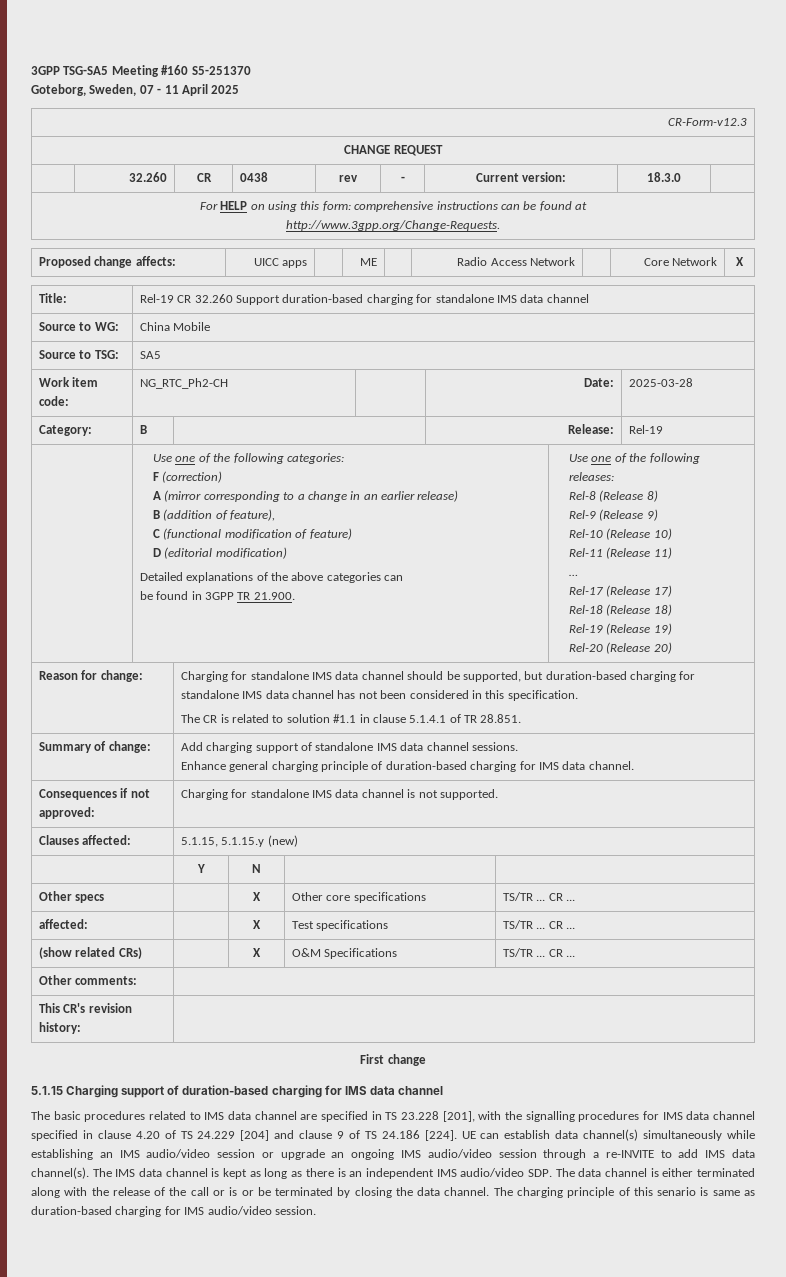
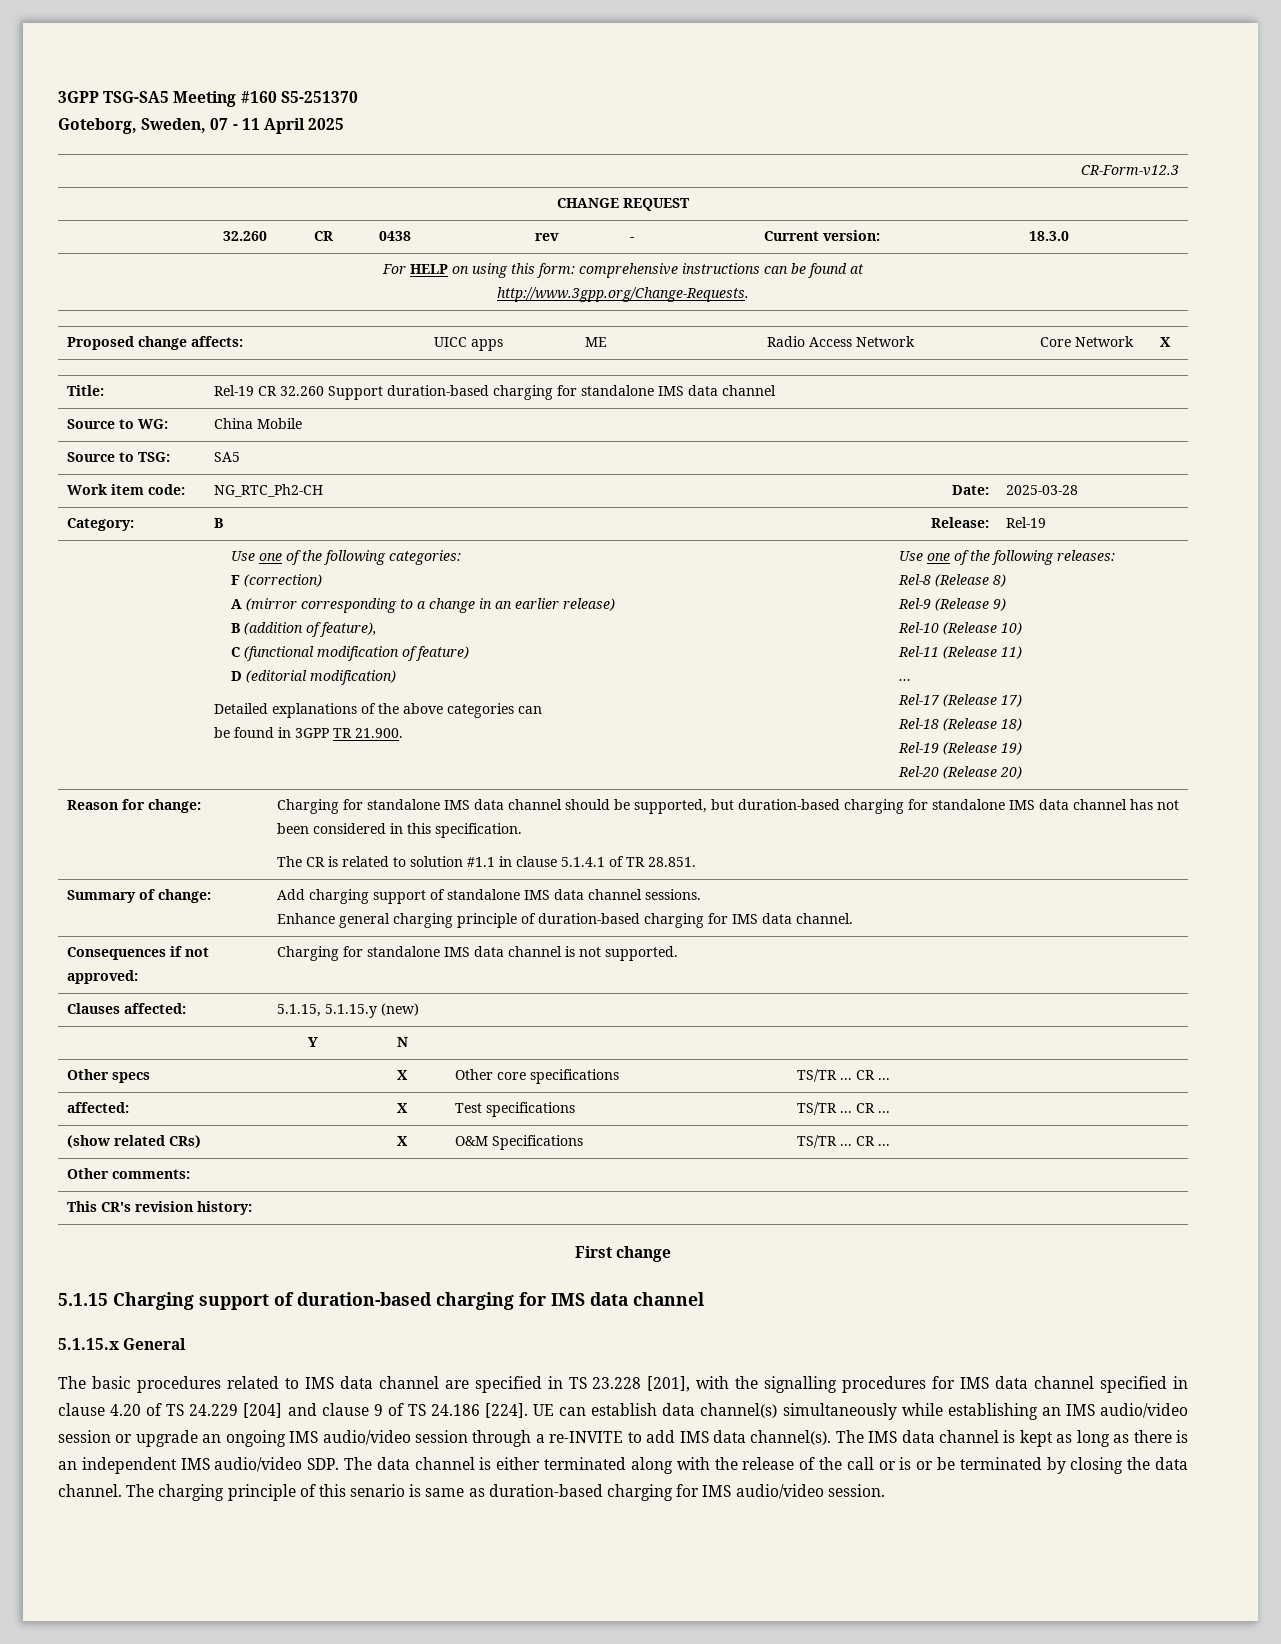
+ 5.1.15.x General

